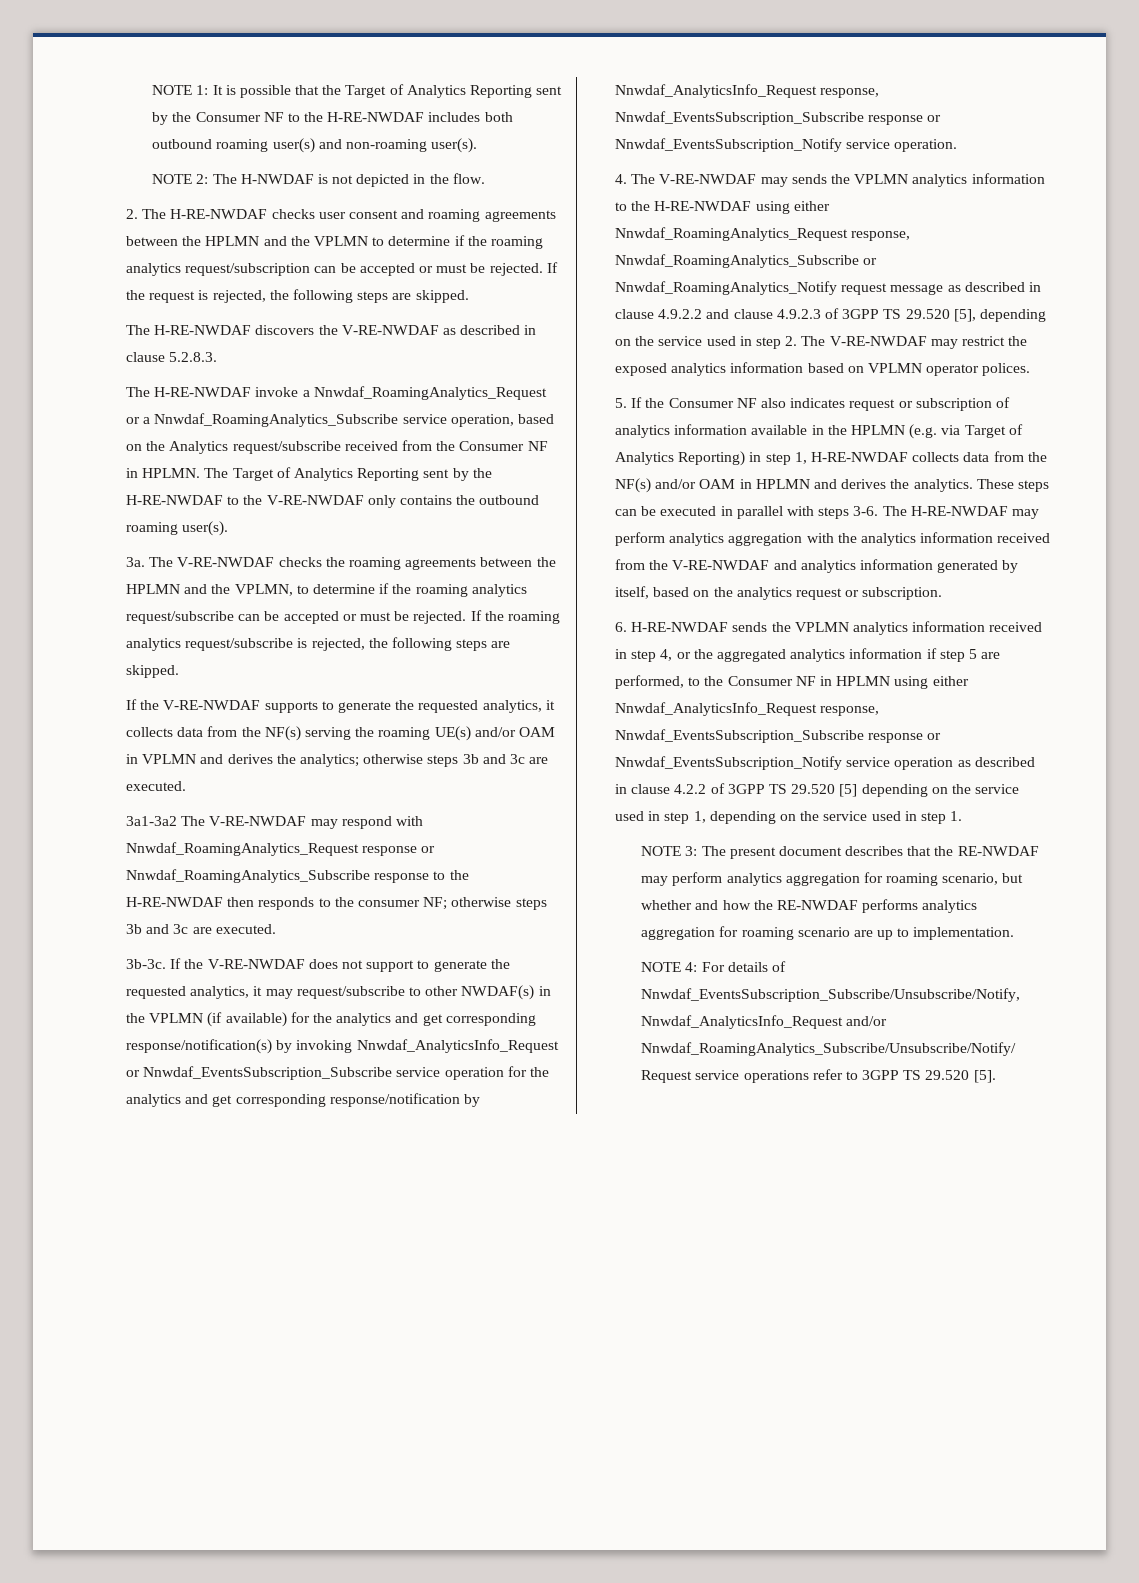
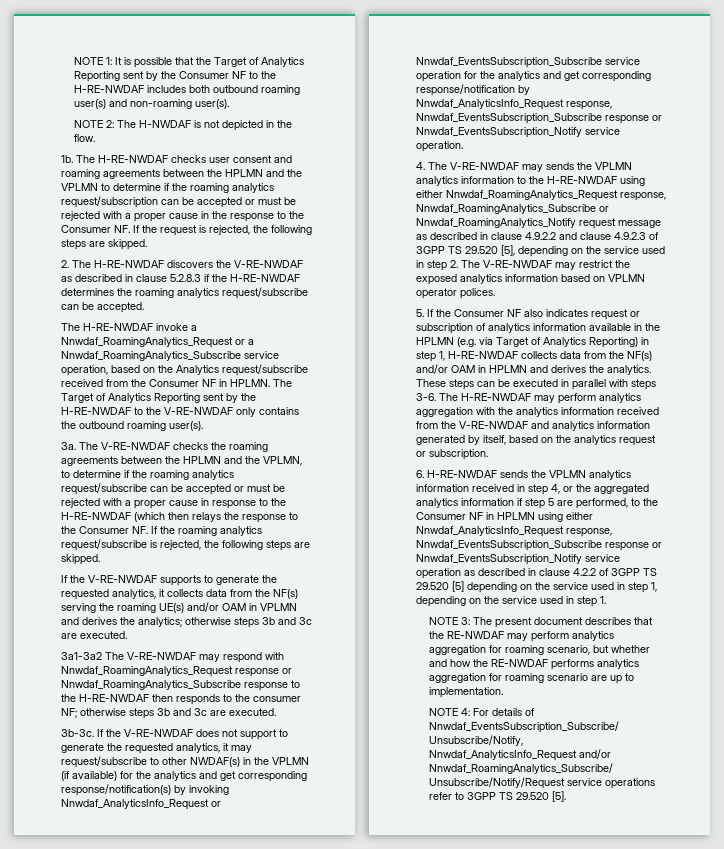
- 2. The H-RE-NWDAF checks user consent and roaming agreements between the HPLMN and the VPLMN to determine if the roaming analytics request/subscription can be accepted or must be rejected. If the request is rejected, the following steps are skipped.
+ 1b. The H-RE-NWDAF checks user consent and roaming agreements between the HPLMN and the VPLMN to determine if the roaming analytics request/subscription can be accepted or must be rejected with a proper cause in the response to the Consumer NF. If the request is rejected, the following steps are skipped.
- The H-RE-NWDAF discovers the V-RE-NWDAF as described in clause 5.2.8.3.
+ 2. The H-RE-NWDAF discovers the V-RE-NWDAF as described in clause 5.2.8.3 if the H-RE-NWDAF determines the roaming analytics request/subscribe can be accepted.
- The V-RE-NWDAF checks the roaming agreements between the HPLMN and the VPLMN, to determine if the roaming analytics request/subscribe can be accepted or must be rejected. If the roaming analytics request/subscribe is rejected, the following steps are skipped.
+ The V-RE-NWDAF checks the roaming agreements between the HPLMN and the VPLMN, to determine if the roaming analytics request/subscribe can be accepted or must be rejected with a proper cause in response to the H-RE-NWDAF (which then relays the response to the Consumer NF. If the roaming analytics request/subscribe is rejected, the following steps are skipped.

